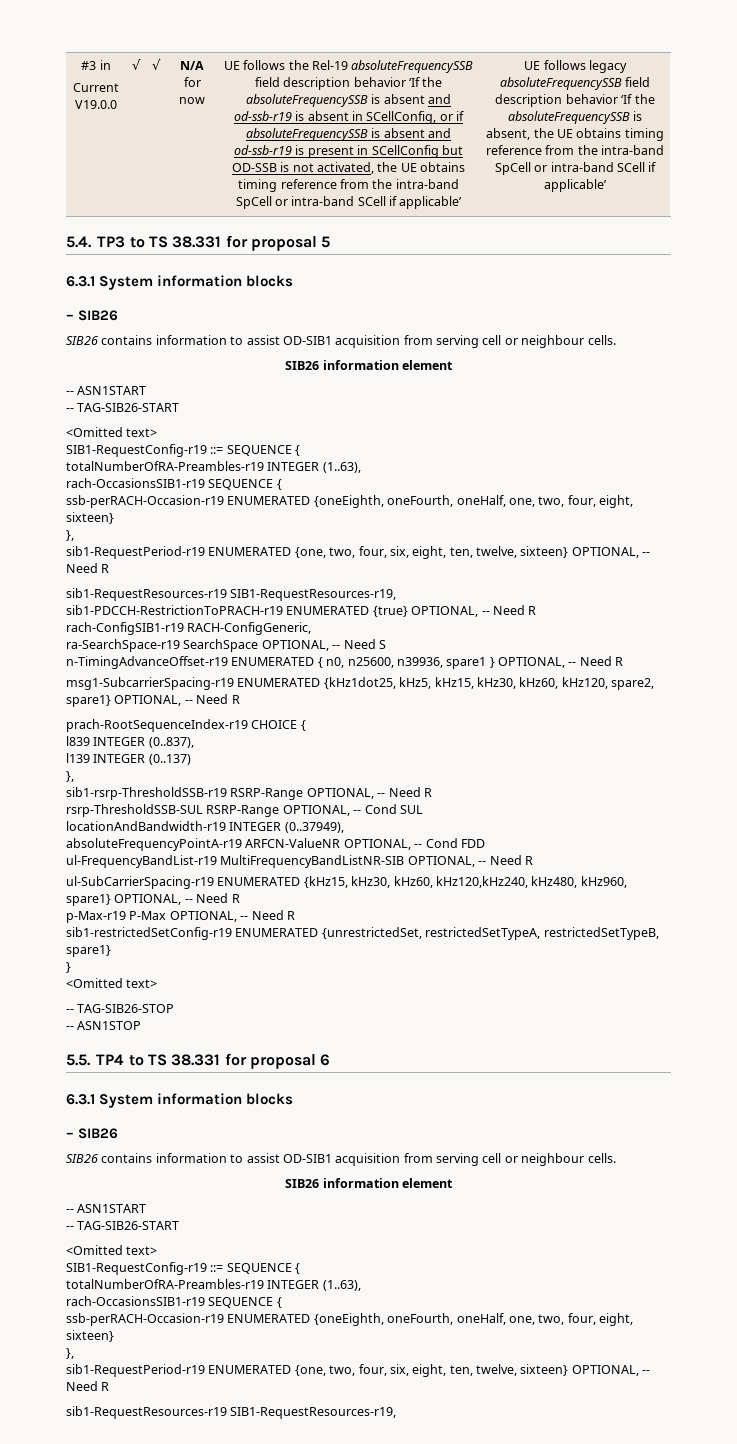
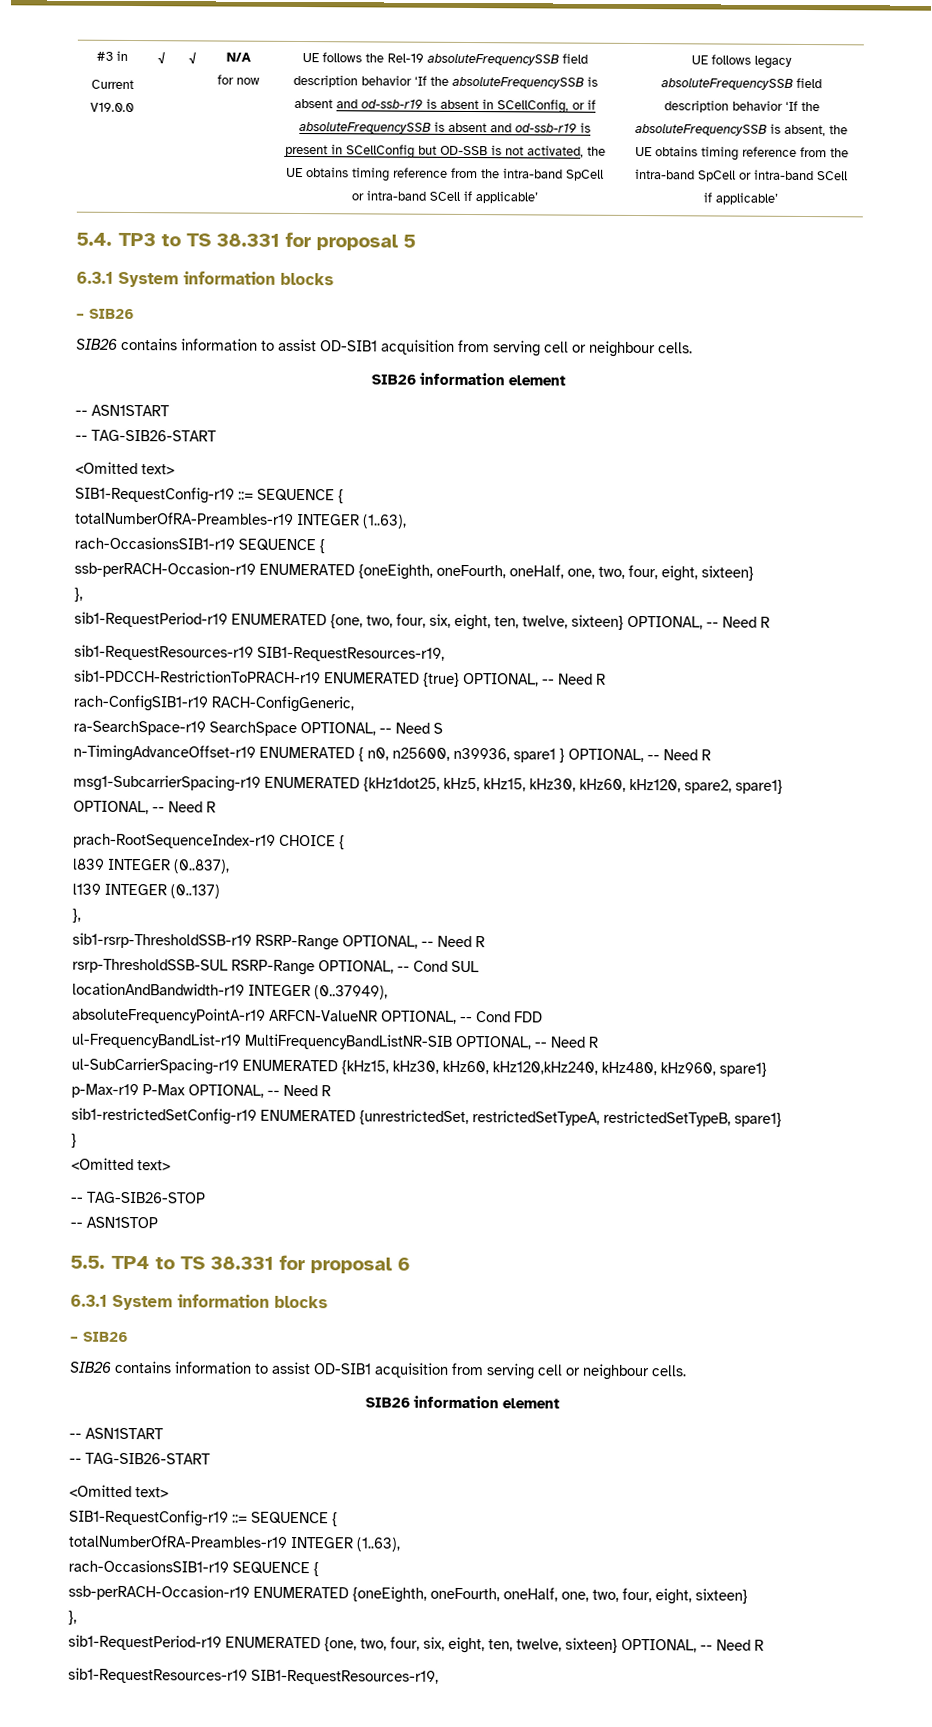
- ul-SubCarrierSpacing-r19 ENUMERATED {kHz15, kHz30, kHz60, kHz120,kHz240, kHz480, kHz960, spare1} OPTIONAL, -- Need R
+ ul-SubCarrierSpacing-r19 ENUMERATED {kHz15, kHz30, kHz60, kHz120,kHz240, kHz480, kHz960, spare1}

